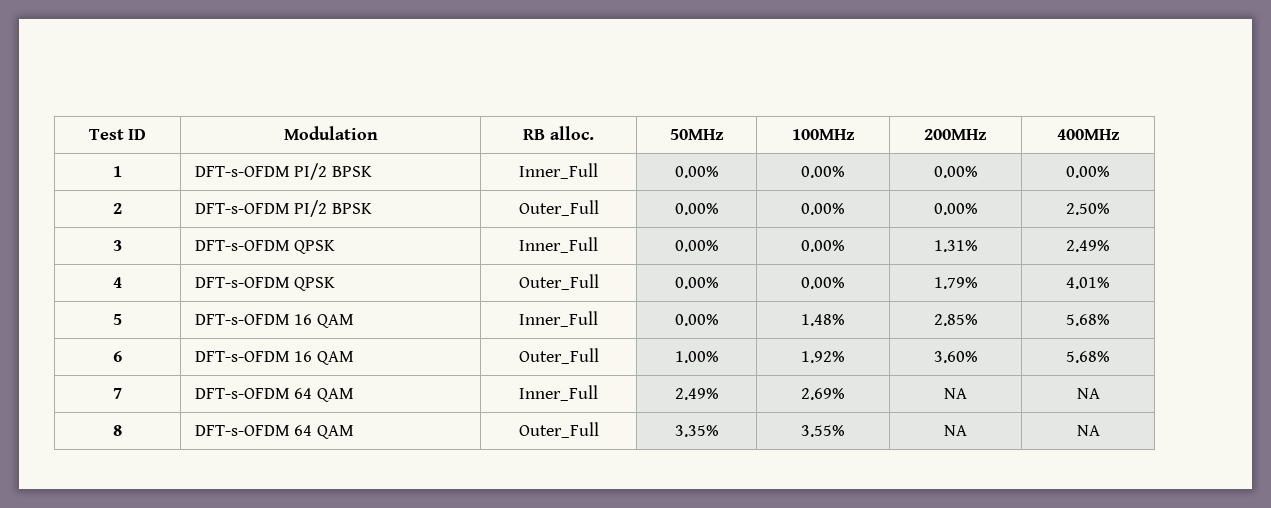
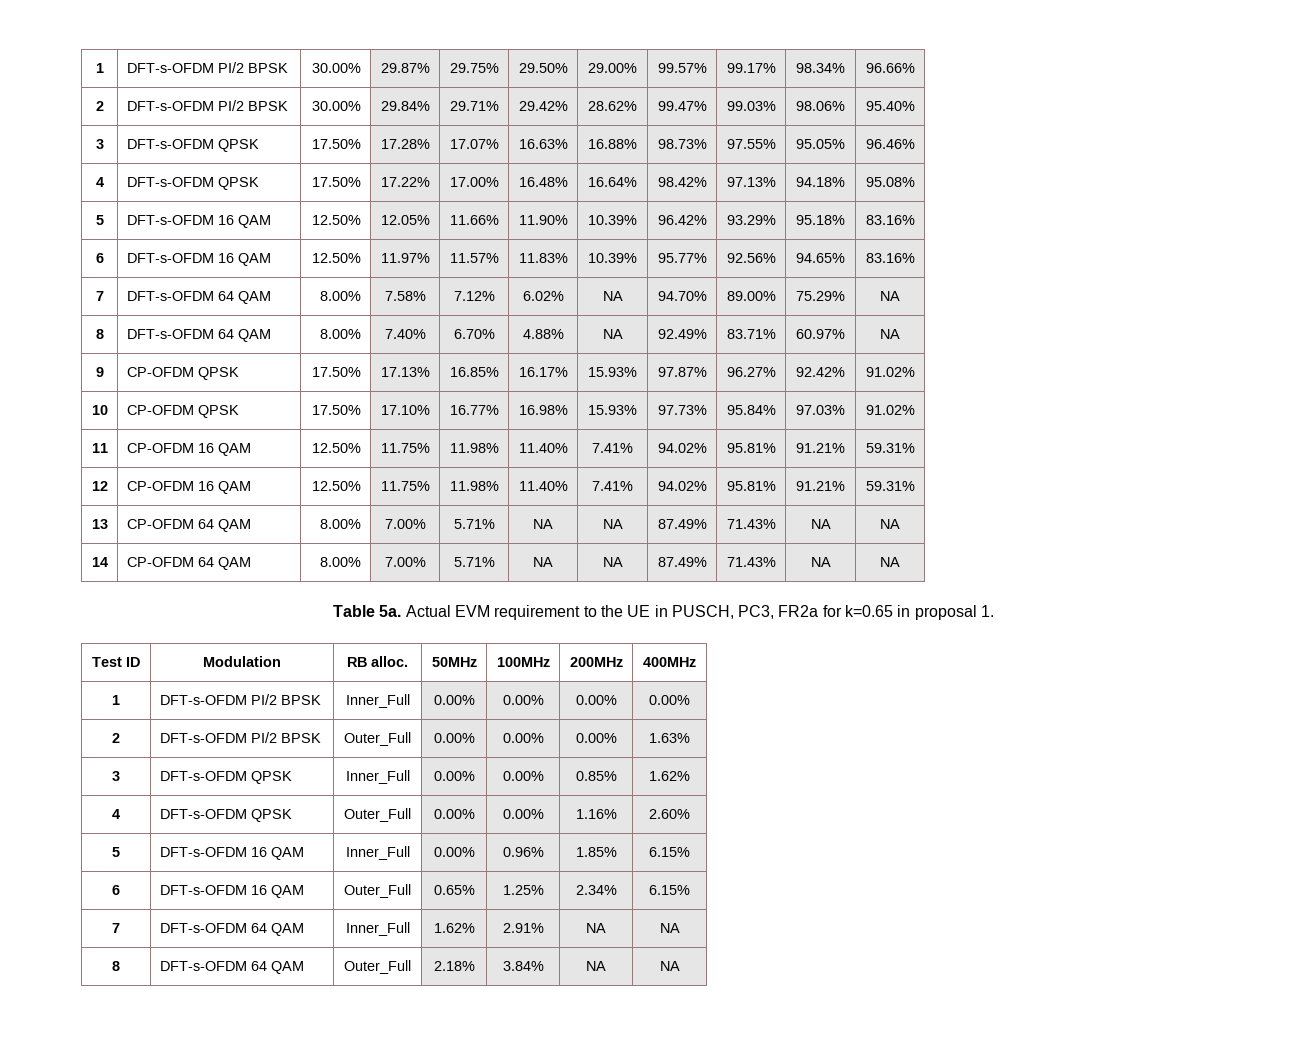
+ 1 | DFT-s-OFDM PI/2 BPSK | 30.00% | 29.87% | 29.75% | 29.50% | 29.00% | 99.57% | 99.17% | 98.34% | 96.66%
+ 2 | DFT-s-OFDM PI/2 BPSK | 30.00% | 29.84% | 29.71% | 29.42% | 28.62% | 99.47% | 99.03% | 98.06% | 95.40%
+ 3 | DFT-s-OFDM QPSK | 17.50% | 17.28% | 17.07% | 16.63% | 16.88% | 98.73% | 97.55% | 95.05% | 96.46%
+ 4 | DFT-s-OFDM QPSK | 17.50% | 17.22% | 17.00% | 16.48% | 16.64% | 98.42% | 97.13% | 94.18% | 95.08%
+ 5 | DFT-s-OFDM 16 QAM | 12.50% | 12.05% | 11.66% | 11.90% | 10.39% | 96.42% | 93.29% | 95.18% | 83.16%
+ 6 | DFT-s-OFDM 16 QAM | 12.50% | 11.97% | 11.57% | 11.83% | 10.39% | 95.77% | 92.56% | 94.65% | 83.16%
+ 7 | DFT-s-OFDM 64 QAM | 8.00% | 7.58% | 7.12% | 6.02% | NA | 94.70% | 89.00% | 75.29% | NA
+ 8 | DFT-s-OFDM 64 QAM | 8.00% | 7.40% | 6.70% | 4.88% | NA | 92.49% | 83.71% | 60.97% | NA
+ 9 | CP-OFDM QPSK | 17.50% | 17.13% | 16.85% | 16.17% | 15.93% | 97.87% | 96.27% | 92.42% | 91.02%
+ 10 | CP-OFDM QPSK | 17.50% | 17.10% | 16.77% | 16.98% | 15.93% | 97.73% | 95.84% | 97.03% | 91.02%
+ 11 | CP-OFDM 16 QAM | 12.50% | 11.75% | 11.98% | 11.40% | 7.41% | 94.02% | 95.81% | 91.21% | 59.31%
+ 12 | CP-OFDM 16 QAM | 12.50% | 11.75% | 11.98% | 11.40% | 7.41% | 94.02% | 95.81% | 91.21% | 59.31%
+ 13 | CP-OFDM 64 QAM | 8.00% | 7.00% | 5.71% | NA | NA | 87.49% | 71.43% | NA | NA
+ 14 | CP-OFDM 64 QAM | 8.00% | 7.00% | 5.71% | NA | NA | 87.49% | 71.43% | NA | NA
+ Table 5a. Actual EVM requirement to the UE in PUSCH, PC3, FR2a for k=0.65 in proposal 1.
- 2 | DFT-s-OFDM PI/2 BPSK | Outer_Full | 0.00% | 0.00% | 0.00% | 2.50%
+ 2 | DFT-s-OFDM PI/2 BPSK | Outer_Full | 0.00% | 0.00% | 0.00% | 1.63%
- 3 | DFT-s-OFDM QPSK | Inner_Full | 0.00% | 0.00% | 1.31% | 2.49%
+ 3 | DFT-s-OFDM QPSK | Inner_Full | 0.00% | 0.00% | 0.85% | 1.62%
- 4 | DFT-s-OFDM QPSK | Outer_Full | 0.00% | 0.00% | 1.79% | 4.01%
+ 4 | DFT-s-OFDM QPSK | Outer_Full | 0.00% | 0.00% | 1.16% | 2.60%
- 5 | DFT-s-OFDM 16 QAM | Inner_Full | 0.00% | 1.48% | 2.85% | 5.68%
+ 5 | DFT-s-OFDM 16 QAM | Inner_Full | 0.00% | 0.96% | 1.85% | 6.15%
- 6 | DFT-s-OFDM 16 QAM | Outer_Full | 1.00% | 1.92% | 3.60% | 5.68%
+ 6 | DFT-s-OFDM 16 QAM | Outer_Full | 0.65% | 1.25% | 2.34% | 6.15%
- 7 | DFT-s-OFDM 64 QAM | Inner_Full | 2.49% | 2.69% | NA | NA
+ 7 | DFT-s-OFDM 64 QAM | Inner_Full | 1.62% | 2.91% | NA | NA
- 8 | DFT-s-OFDM 64 QAM | Outer_Full | 3.35% | 3.55% | NA | NA
+ 8 | DFT-s-OFDM 64 QAM | Outer_Full | 2.18% | 3.84% | NA | NA

